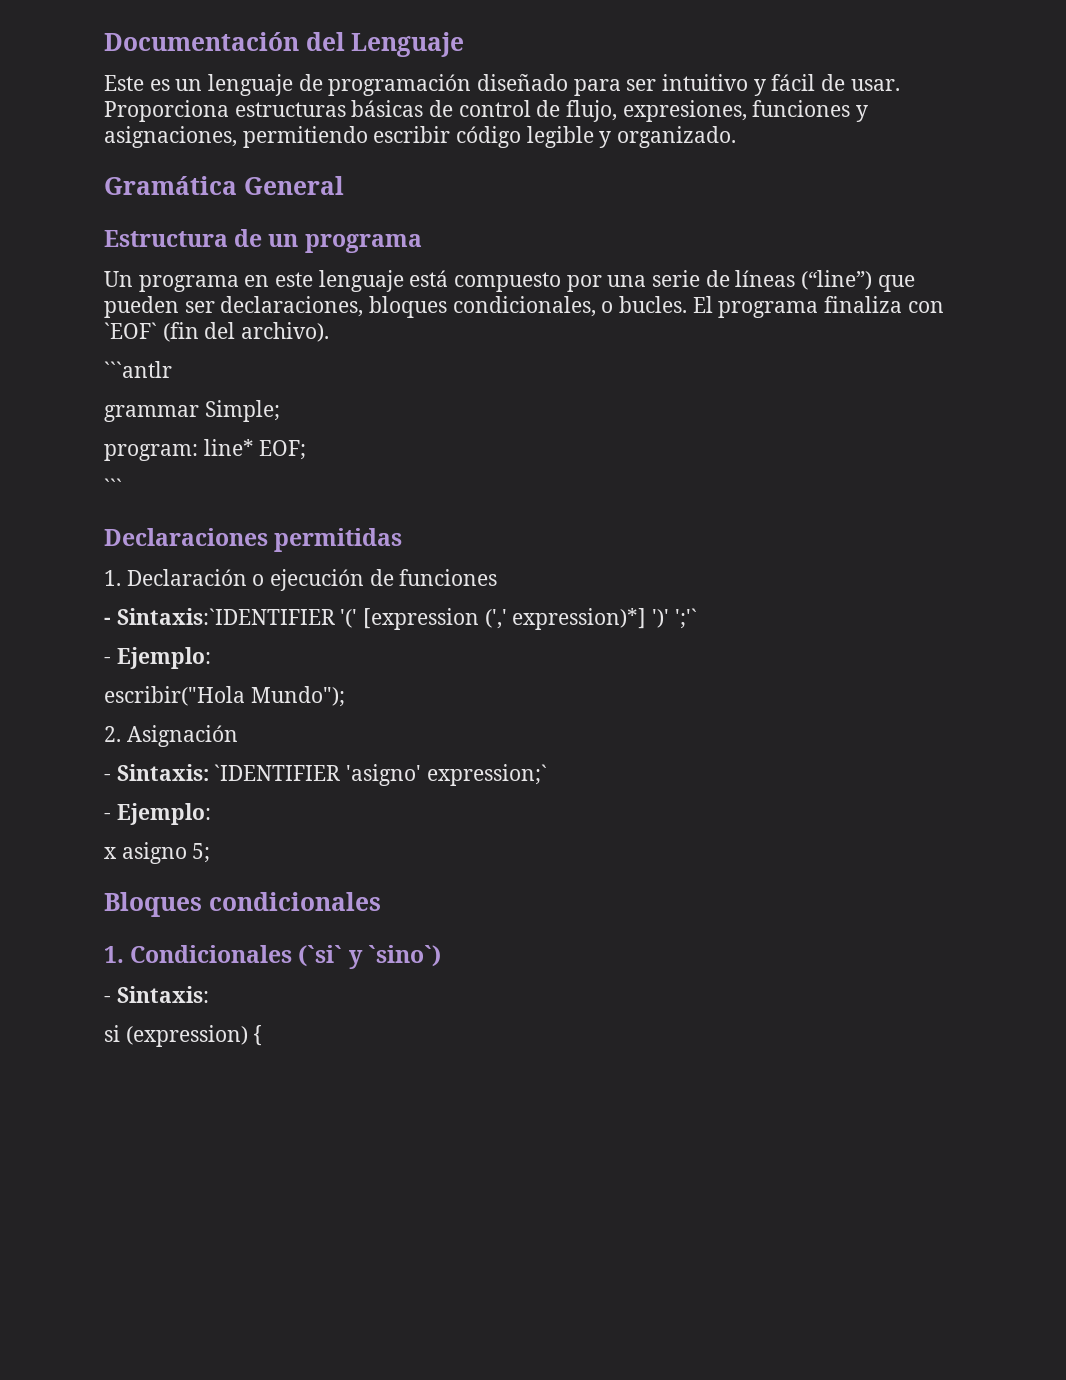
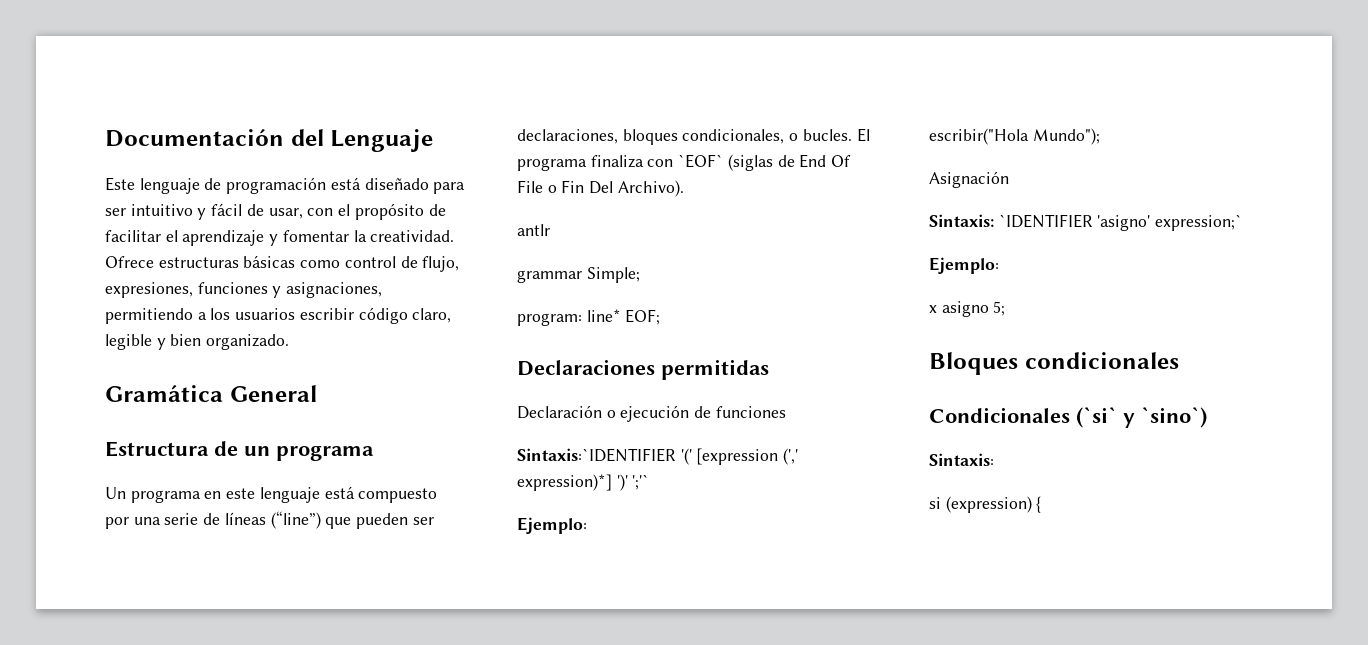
- Este es un lenguaje de programación diseñado para ser intuitivo y fácil de usar. Proporciona estructuras básicas de control de flujo, expresiones, funciones y asignaciones, permitiendo escribir código legible y organizado.
+ Este lenguaje de programación está diseñado para ser intuitivo y fácil de usar, con el propósito de facilitar el aprendizaje y fomentar la creatividad. Ofrece estructuras básicas como control de flujo, expresiones, funciones y asignaciones, permitiendo a los usuarios escribir código claro, legible y bien organizado.
- El programa finaliza con `EOF` (fin del archivo).
- ```antlr
+ El programa finaliza con `EOF` (siglas de End Of File o Fin Del Archivo).
+ antlr
- ```
- 1. Declaración o ejecución de funciones
+ Declaración o ejecución de funciones
- - Sintaxis:`IDENTIFIER '(' [expression (',' expression)*] ')' ';'`
- - Ejemplo:
+ Sintaxis:`IDENTIFIER '(' [expression (',' expression)*] ')' ';'`
+ Ejemplo:
- 2. Asignación
+ Asignación
- - Sintaxis: `IDENTIFIER 'asigno' expression;`
- - Ejemplo:
+ Sintaxis: `IDENTIFIER 'asigno' expression;`
+ Ejemplo:
- 1. Condicionales (`si` y `sino`)
- - Sintaxis:
+ Condicionales (`si` y `sino`)
+ Sintaxis:

